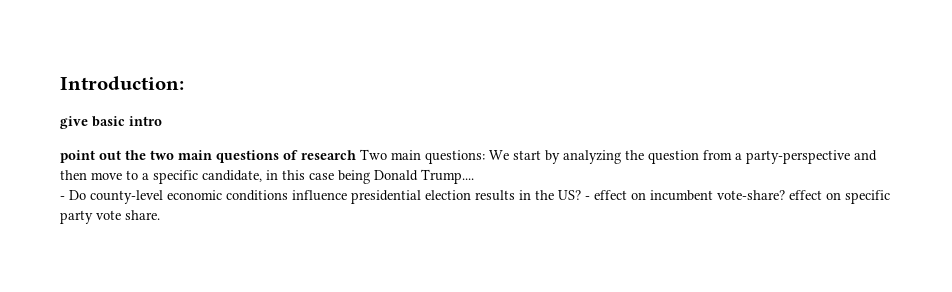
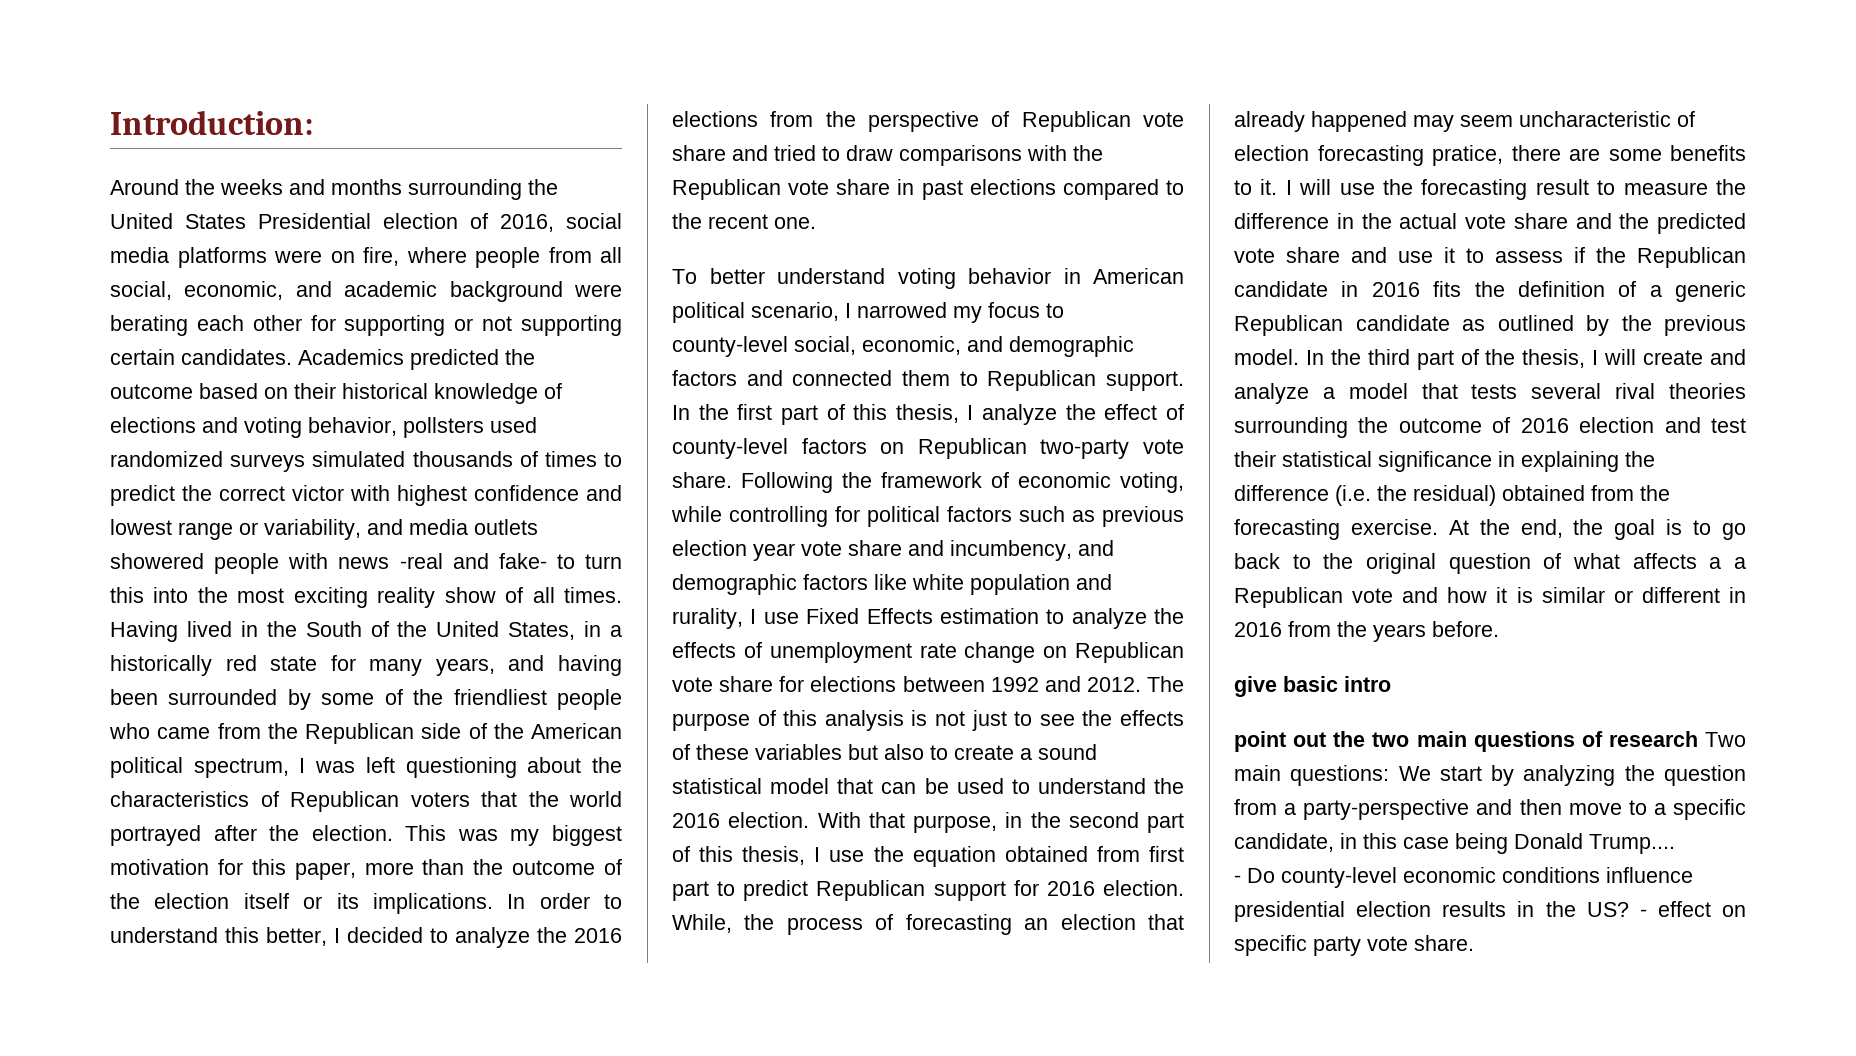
+ Around the weeks and months surrounding the United States Presidential election of 2016, social media platforms were on fire, where people from all social, economic, and academic background were berating each other for supporting or not supporting certain candidates. Academics predicted the outcome based on their historical knowledge of elections and voting behavior, pollsters used randomized surveys simulated thousands of times to predict the correct victor with highest confidence and lowest range or variability, and media outlets showered people with news -real and fake- to turn this into the most exciting reality show of all times. Having lived in the South of the United States, in a historically red state for many years, and having been surrounded by some of the friendliest people who came from the Republican side of the American political spectrum, I was left questioning about the characteristics of Republican voters that the world portrayed after the election. This was my biggest motivation for this paper, more than the outcome of the election itself or its implications. In order to understand this better, I decided to analyze the 2016 elections from the perspective of Republican vote share and tried to draw comparisons with the Republican vote share in past elections compared to the recent one.
+ To better understand voting behavior in American political scenario, I narrowed my focus to county-level social, economic, and demographic factors and connected them to Republican support. In the first part of this thesis, I analyze the effect of county-level factors on Republican two-party vote share. Following the framework of economic voting, while controlling for political factors such as previous election year vote share and incumbency, and demographic factors like white population and rurality, I use Fixed Effects estimation to analyze the effects of unemployment rate change on Republican vote share for elections between 1992 and 2012. The purpose of this analysis is not just to see the effects of these variables but also to create a sound statistical model that can be used to understand the 2016 election. With that purpose, in the second part of this thesis, I use the equation obtained from first part to predict Republican support for 2016 election. While, the process of forecasting an election that already happened may seem uncharacteristic of election forecasting pratice, there are some benefits to it. I will use the forecasting result to measure the difference in the actual vote share and the predicted vote share and use it to assess if the Republican candidate in 2016 fits the definition of a generic Republican candidate as outlined by the previous model. In the third part of the thesis, I will create and analyze a model that tests several rival theories surrounding the outcome of 2016 election and test their statistical significance in explaining the difference (i.e. the residual) obtained from the forecasting exercise. At the end, the goal is to go back to the original question of what affects a a Republican vote and how it is similar or different in 2016 from the years before.
- - effect on incumbent vote-share? effect on specific party vote share.
+ - effect on specific party vote share.

